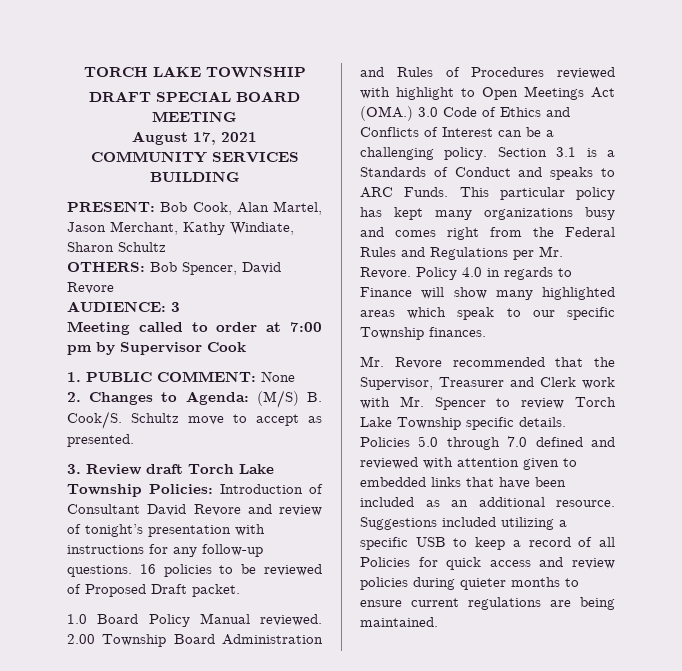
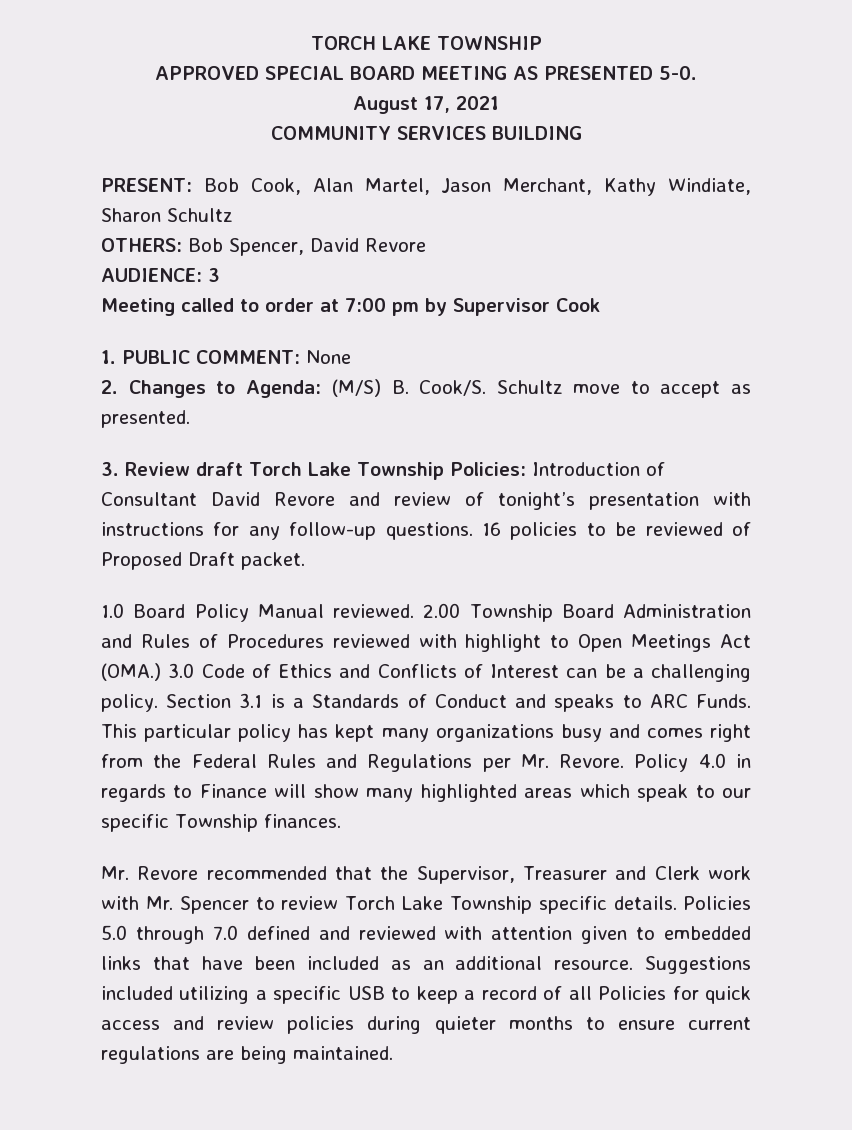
- DRAFT SPECIAL BOARD MEETING
+ APPROVED SPECIAL BOARD MEETING AS PRESENTED 5-0.

